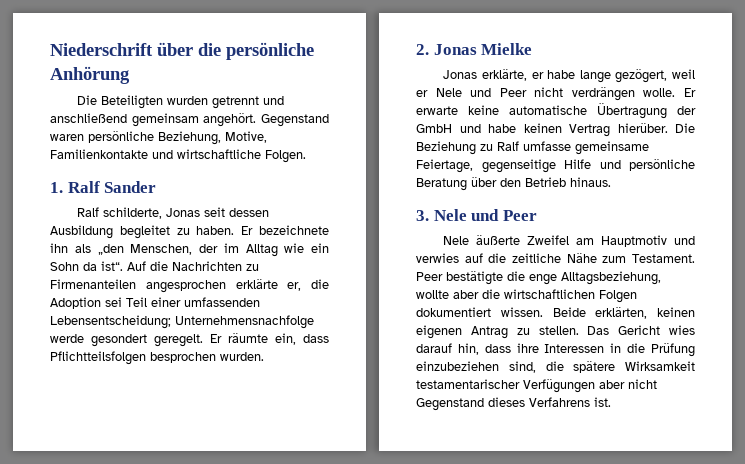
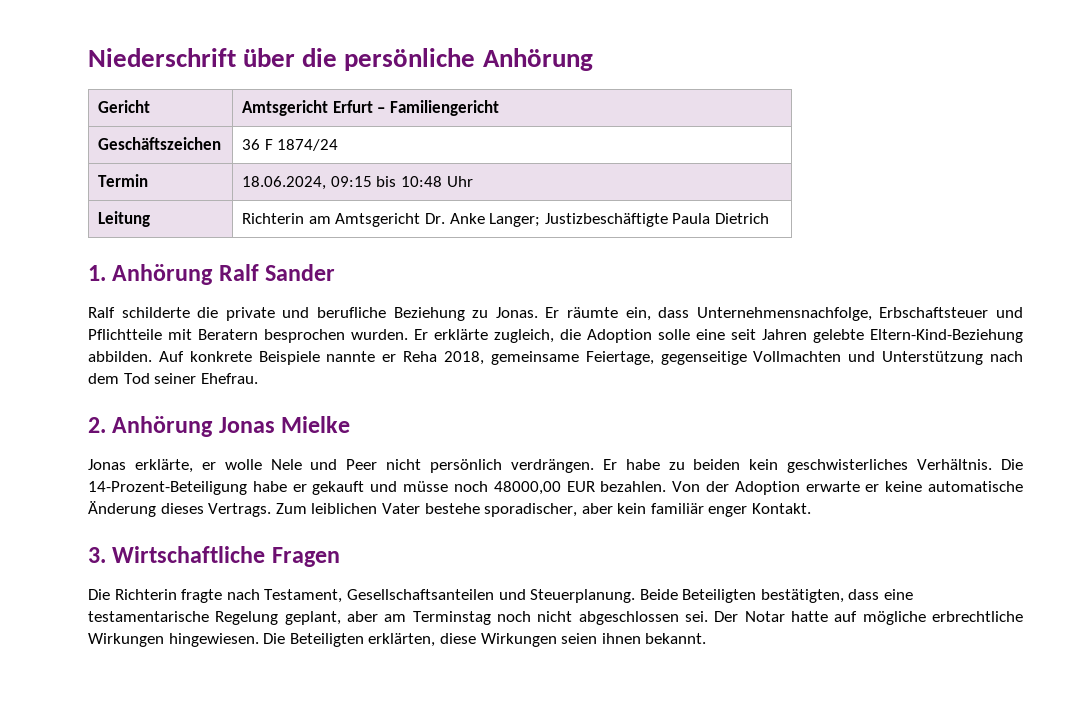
- Die Beteiligten wurden getrennt und anschließend gemeinsam angehört. Gegenstand waren persönliche Beziehung, Motive, Familienkontakte und wirtschaftliche Folgen.
+ Gericht | Amtsgericht Erfurt – Familiengericht
+ Geschäftszeichen | 36 F 1874/24
+ Termin | 18.06.2024, 09:15 bis 10:48 Uhr
+ Leitung | Richterin am Amtsgericht Dr. Anke Langer; Justizbeschäftigte Paula Dietrich
- 1. Ralf Sander
+ 1. Anhörung Ralf Sander
- Ralf schilderte, Jonas seit dessen Ausbildung begleitet zu haben. Er bezeichnete ihn als „den Menschen, der im Alltag wie ein Sohn da ist“. Auf die Nachrichten zu Firmenanteilen angesprochen erklärte er, die Adoption sei Teil einer umfassenden Lebensentscheidung; Unternehmensnachfolge werde gesondert geregelt. Er räumte ein, dass Pflichtteilsfolgen besprochen wurden.
+ Ralf schilderte die private und berufliche Beziehung zu Jonas. Er räumte ein, dass Unternehmensnachfolge, Erbschaftsteuer und Pflichtteile mit Beratern besprochen wurden. Er erklärte zugleich, die Adoption solle eine seit Jahren gelebte Eltern-Kind-Beziehung abbilden. Auf konkrete Beispiele nannte er Reha 2018, gemeinsame Feiertage, gegenseitige Vollmachten und Unterstützung nach dem Tod seiner Ehefrau.
- 2. Jonas Mielke
+ 2. Anhörung Jonas Mielke
- Jonas erklärte, er habe lange gezögert, weil er Nele und Peer nicht verdrängen wolle. Er erwarte keine automatische Übertragung der GmbH und habe keinen Vertrag hierüber. Die Beziehung zu Ralf umfasse gemeinsame Feiertage, gegenseitige Hilfe und persönliche Beratung über den Betrieb hinaus.
- 3. Nele und Peer
- Nele äußerte Zweifel am Hauptmotiv und verwies auf die zeitliche Nähe zum Testament. Peer bestätigte die enge Alltagsbeziehung, wollte aber die wirtschaftlichen Folgen dokumentiert wissen. Beide erklärten, keinen eigenen Antrag zu stellen. Das Gericht wies darauf hin, dass ihre Interessen in die Prüfung einzubeziehen sind, die spätere Wirksamkeit testamentarischer Verfügungen aber nicht Gegenstand dieses Verfahrens ist.
+ Jonas erklärte, er wolle Nele und Peer nicht persönlich verdrängen. Er habe zu beiden kein geschwisterliches Verhältnis. Die 14-Prozent-Beteiligung habe er gekauft und müsse noch 48000,00 EUR bezahlen. Von der Adoption erwarte er keine automatische Änderung dieses Vertrags. Zum leiblichen Vater bestehe sporadischer, aber kein familiär enger Kontakt.
+ 3. Wirtschaftliche Fragen
+ Die Richterin fragte nach Testament, Gesellschaftsanteilen und Steuerplanung. Beide Beteiligten bestätigten, dass eine testamentarische Regelung geplant, aber am Terminstag noch nicht abgeschlossen sei. Der Notar hatte auf mögliche erbrechtliche Wirkungen hingewiesen. Die Beteiligten erklärten, diese Wirkungen seien ihnen bekannt.

